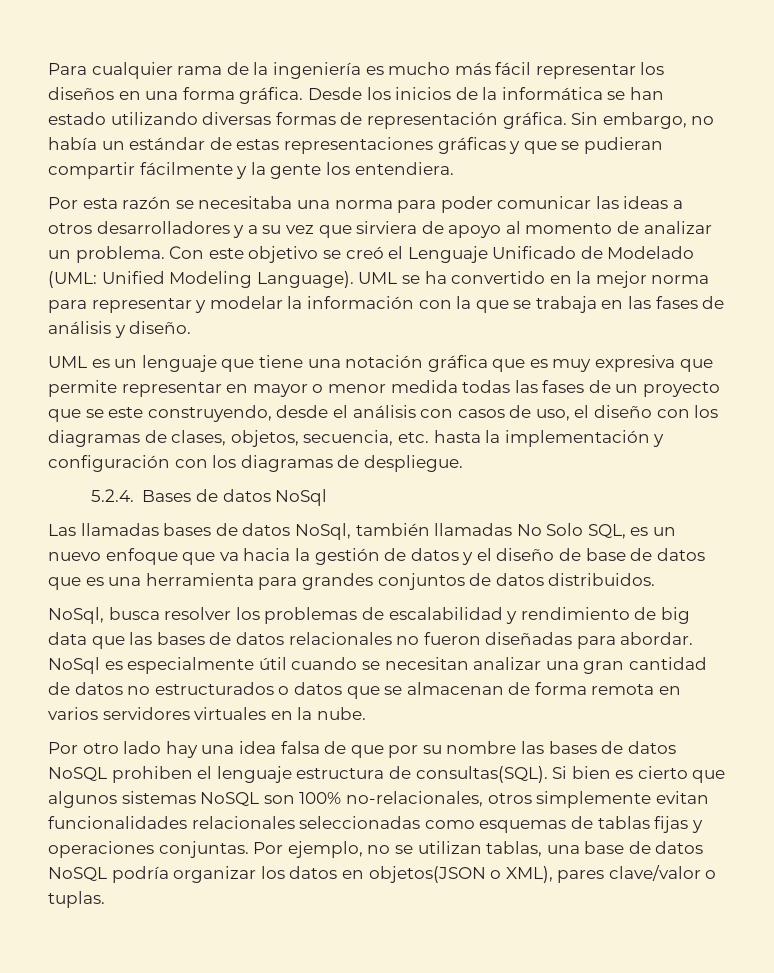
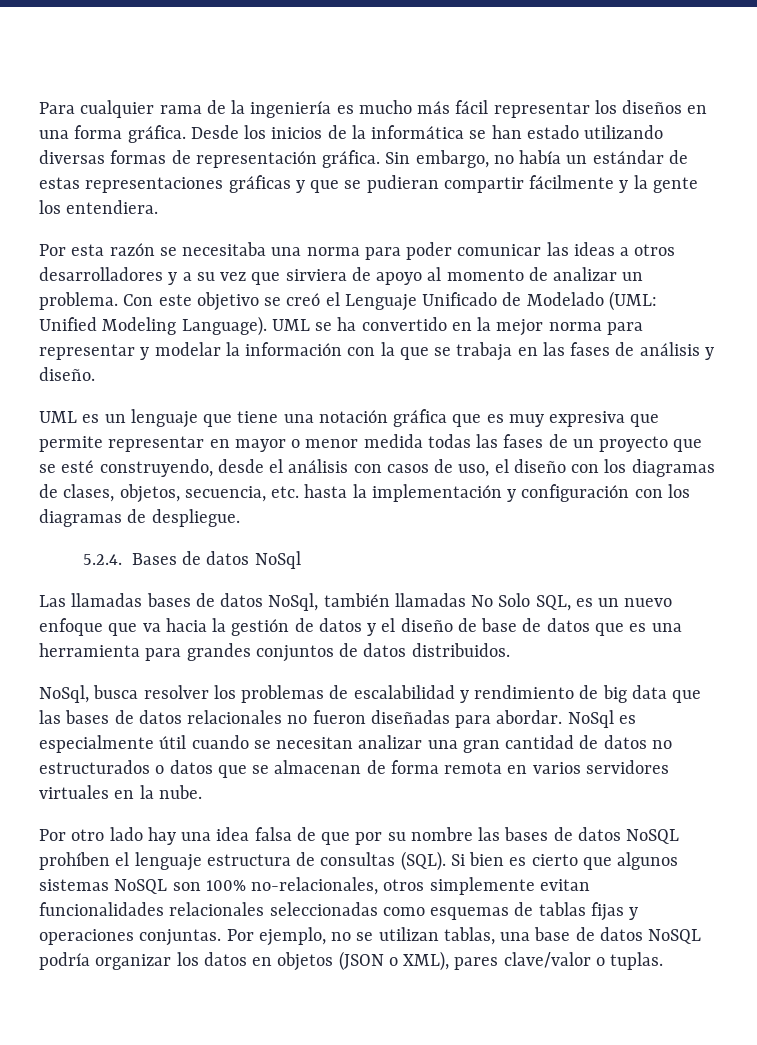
- UML es un lenguaje que tiene una notación gráfica que es muy expresiva que permite representar en mayor o menor medida todas las fases de un proyecto que se este construyendo, desde el análisis con casos de uso, el diseño con los diagramas de clases, objetos, secuencia, etc. hasta la implementación y configuración con los diagramas de despliegue.
+ UML es un lenguaje que tiene una notación gráfica que es muy expresiva que permite representar en mayor o menor medida todas las fases de un proyecto que se esté construyendo, desde el análisis con casos de uso, el diseño con los diagramas de clases, objetos, secuencia, etc. hasta la implementación y configuración con los diagramas de despliegue.
- Por otro lado hay una idea falsa de que por su nombre las bases de datos NoSQL prohiben el lenguaje estructura de consultas(SQL).
+ Por otro lado hay una idea falsa de que por su nombre las bases de datos NoSQL prohíben el lenguaje estructura de consultas (SQL).
- Por ejemplo, no se utilizan tablas, una base de datos NoSQL podría organizar los datos en objetos(JSON o XML), pares clave/valor o tuplas.
+ Por ejemplo, no se utilizan tablas, una base de datos NoSQL podría organizar los datos en objetos (JSON o XML), pares clave/valor o tuplas.

